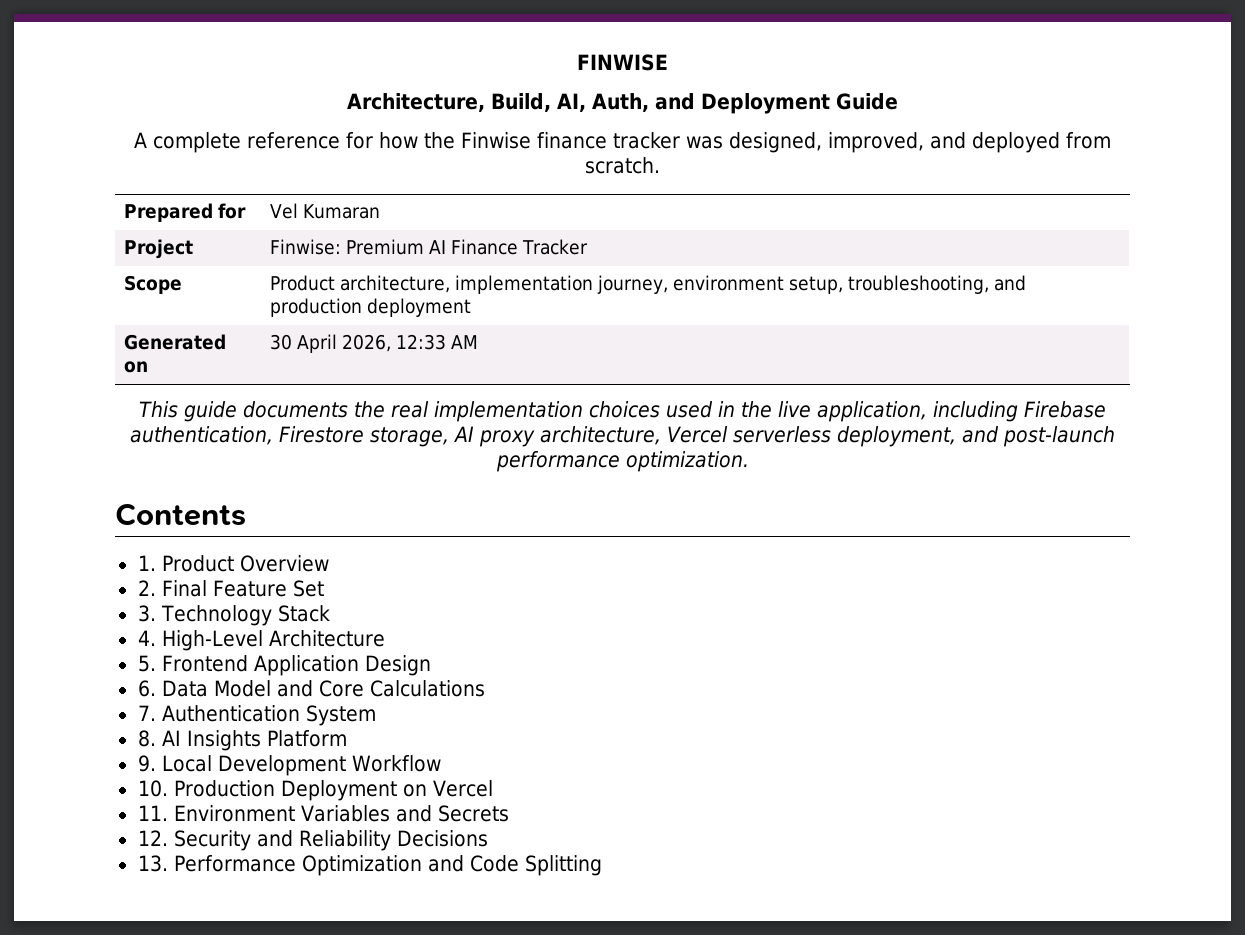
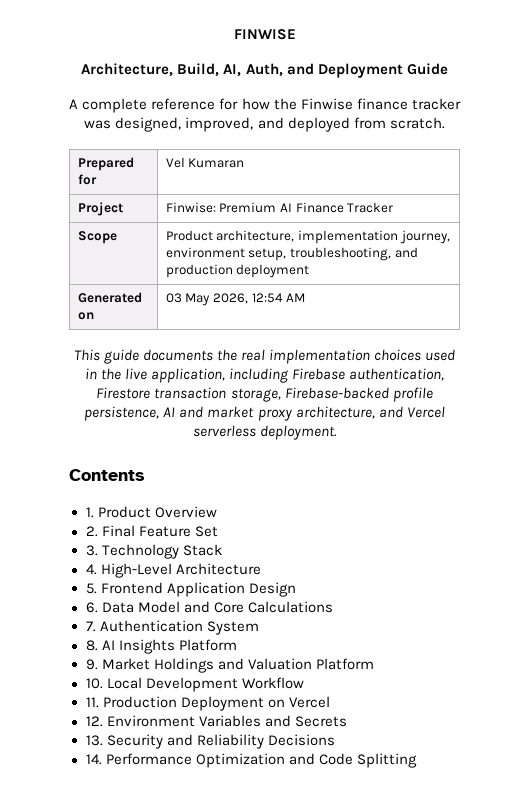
- Generated on | 30 April 2026, 12:33 AM
+ Generated on | 03 May 2026, 12:54 AM
- This guide documents the real implementation choices used in the live application, including Firebase authentication, Firestore storage, AI proxy architecture, Vercel serverless deployment, and post-launch performance optimization.
+ This guide documents the real implementation choices used in the live application, including Firebase authentication, Firestore transaction storage, Firebase-backed profile persistence, AI and market proxy architecture, and Vercel serverless deployment.
- 9. Local Development Workflow
+ 9. Market Holdings and Valuation Platform
+ 10. Local Development Workflow
- 10. Production Deployment on Vercel
+ 11. Production Deployment on Vercel
- 11. Environment Variables and Secrets
+ 12. Environment Variables and Secrets
- 12. Security and Reliability Decisions
+ 13. Security and Reliability Decisions
- 13. Performance Optimization and Code Splitting
+ 14. Performance Optimization and Code Splitting

